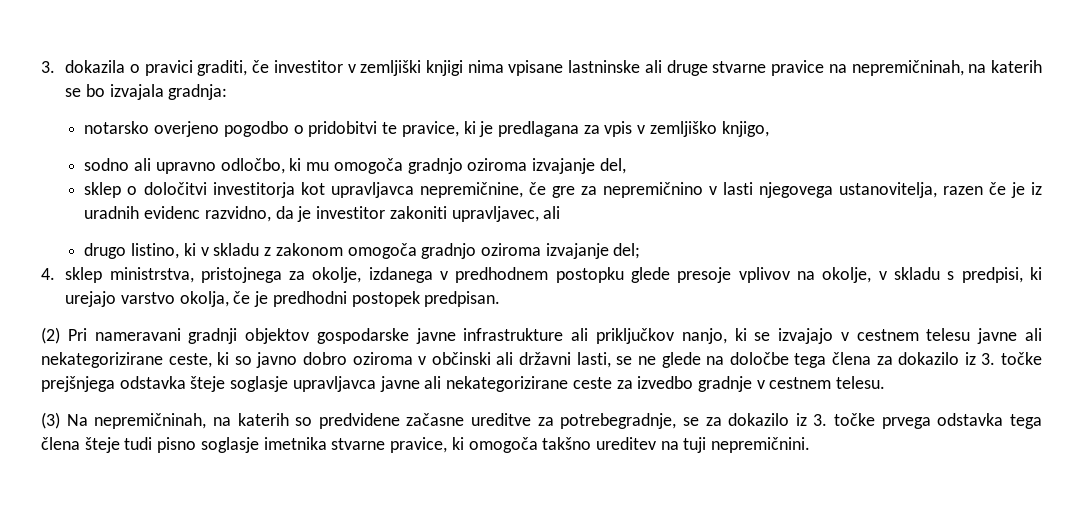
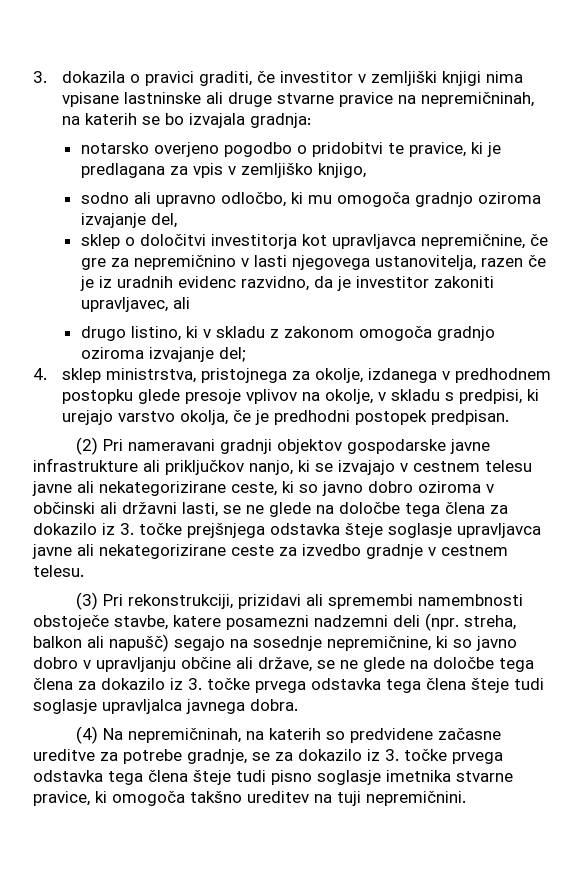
- (3) Na nepremičninah, na katerih so predvidene začasne ureditve za potrebegradnje, se za dokazilo iz 3. točke prvega odstavka tega člena šteje tudi pisno soglasje imetnika stvarne pravice, ki omogoča takšno ureditev na tuji nepremičnini.
+ (3) Pri rekonstrukciji, prizidavi ali spremembi namembnosti obstoječe stavbe, katere posamezni nadzemni deli (npr. streha, balkon ali napušč) segajo na sosednje nepremičnine, ki so javno dobro v upravljanju občine ali države, se ne glede na določbe tega člena za dokazilo iz 3. točke prvega odstavka tega člena šteje tudi soglasje upravljalca javnega dobra.
+ (4) Na nepremičninah, na katerih so predvidene začasne ureditve za potrebe gradnje, se za dokazilo iz 3. točke prvega odstavka tega člena šteje tudi pisno soglasje imetnika stvarne pravice, ki omogoča takšno ureditev na tuji nepremičnini.

